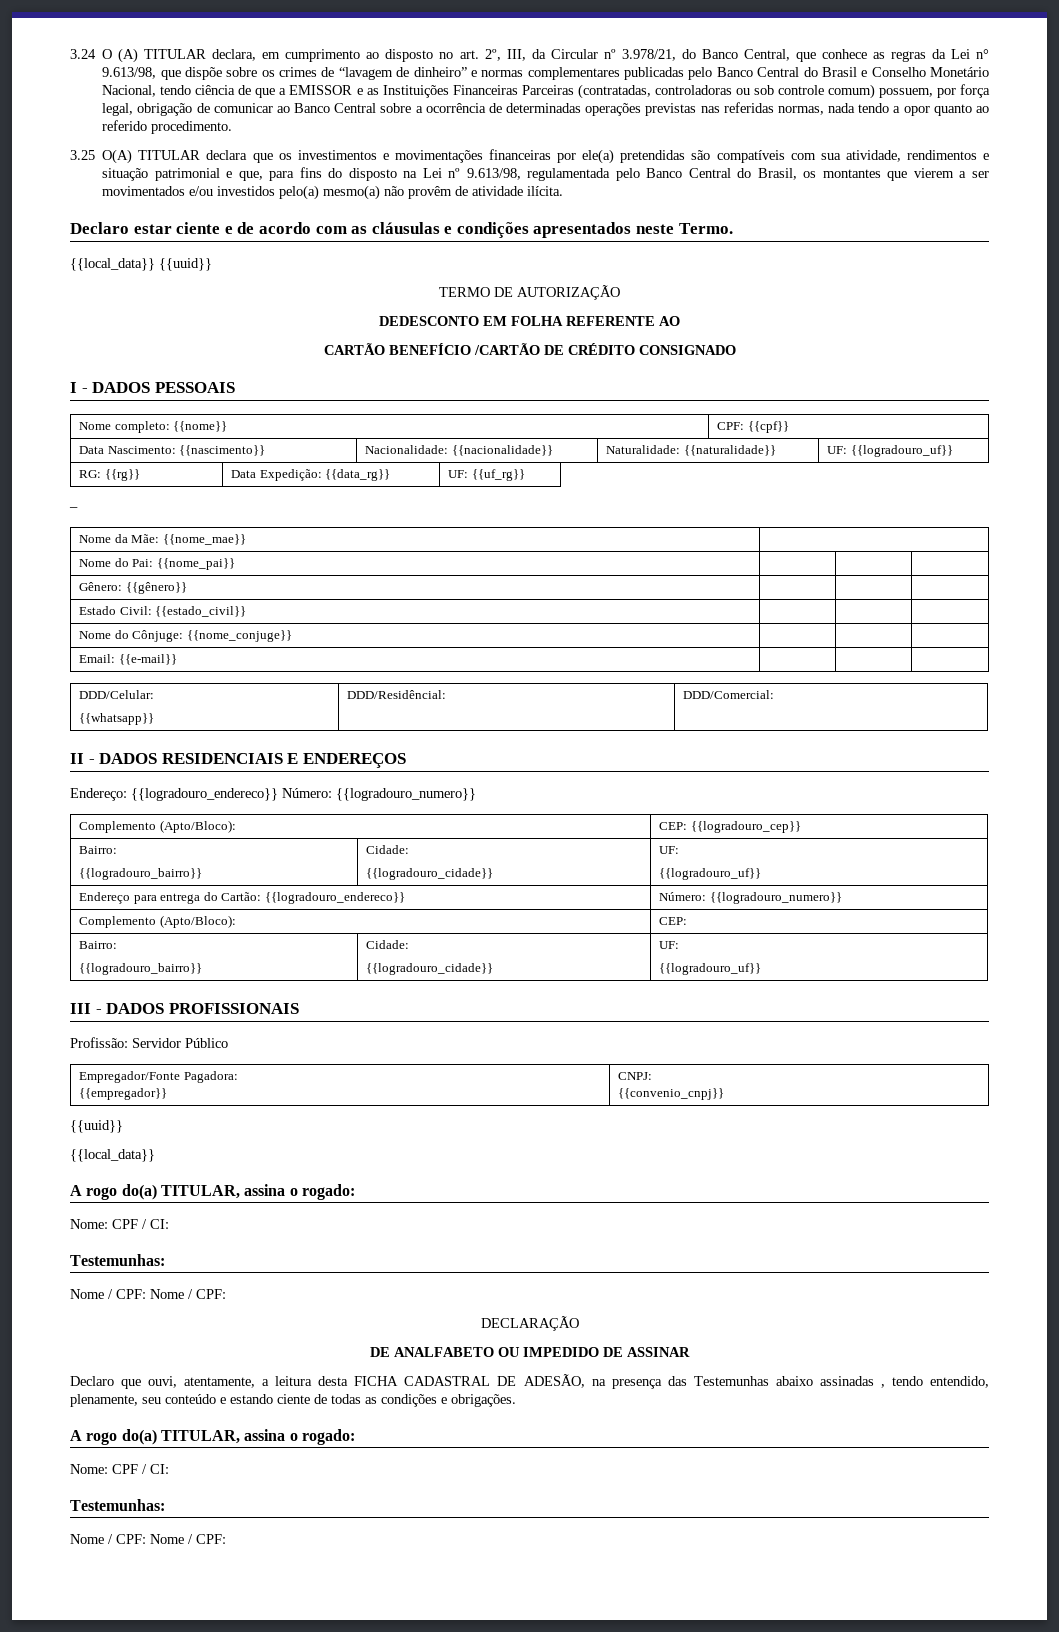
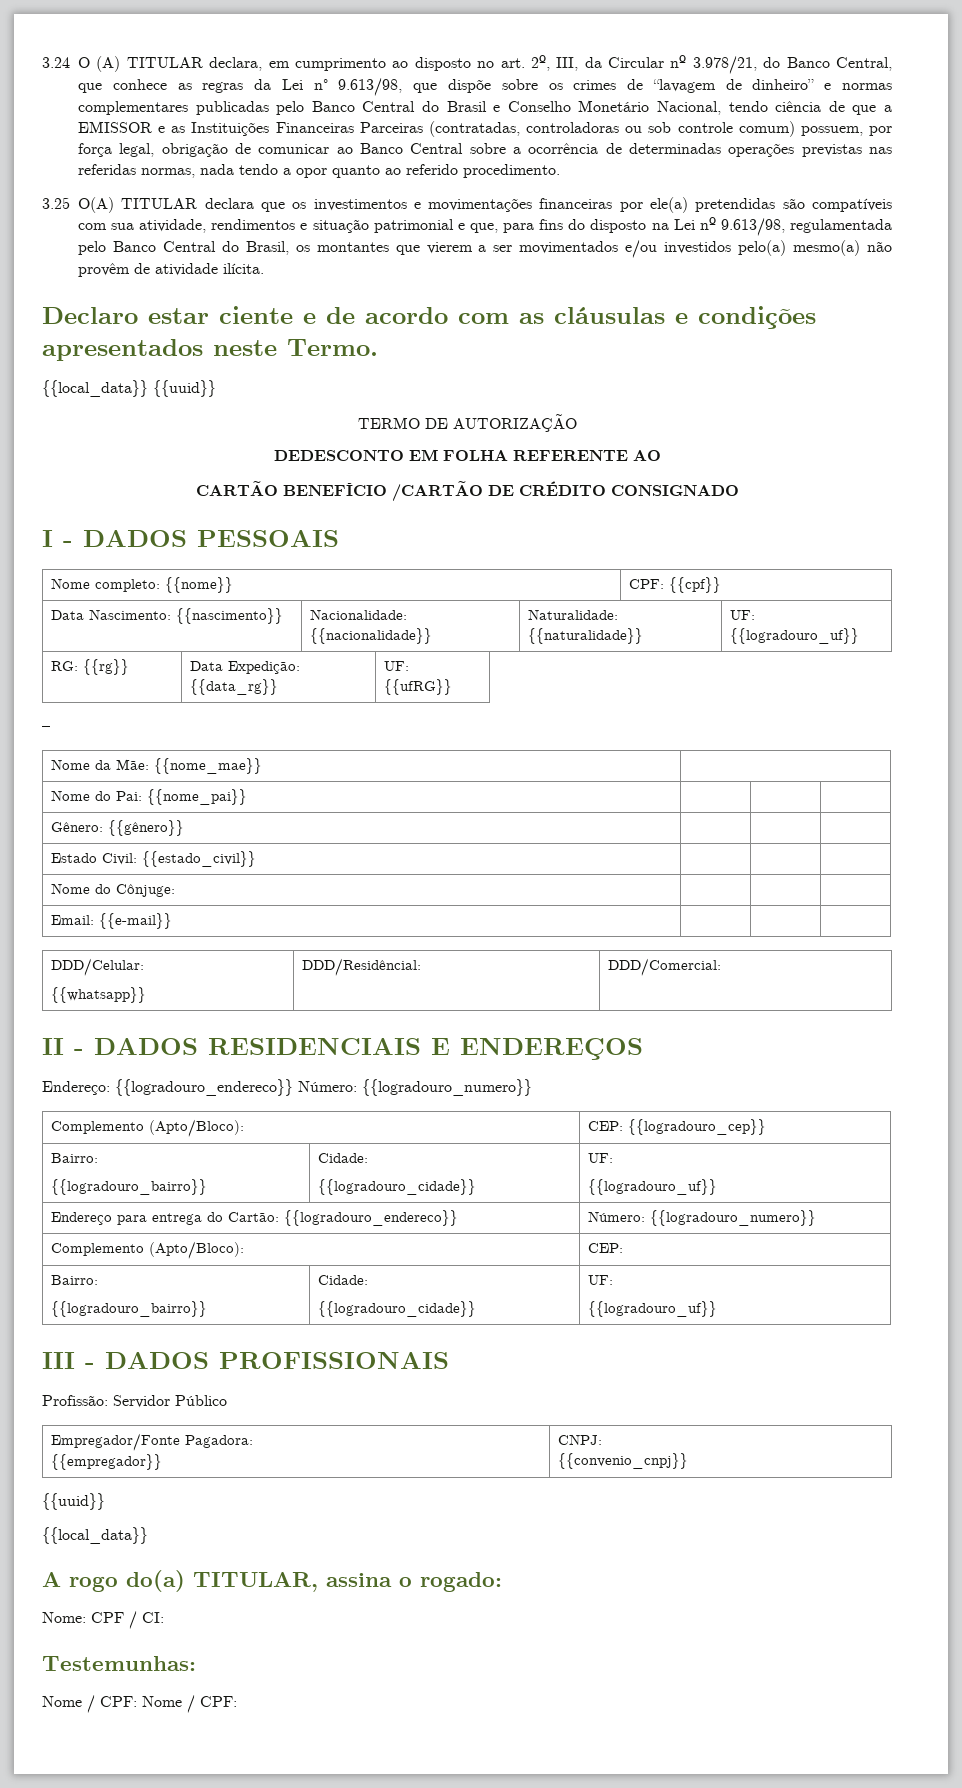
- RG: {{rg}} | Data Expedição: {{data_rg}} | UF: {{uf_rg}}
+ RG: {{rg}} | Data Expedição: {{data_rg}} | UF: {{ufRG}}
- Nome do Cônjuge: {{nome_conjuge}} | | |
+ Nome do Cônjuge: | | |
- DECLARAÇÃO
- DE ANALFABETO OU IMPEDIDO DE ASSINAR
- Declaro que ouvi, atentamente, a leitura desta FICHA CADASTRAL DE ADESÃO, na presença das Testemunhas abaixo assinadas , tendo entendido, plenamente, seu conteúdo e estando ciente de todas as condições e obrigações.
- A rogo do(a) TITULAR, assina o rogado:
- Nome: CPF / CI:
- Testemunhas:
- Nome / CPF: Nome / CPF:

